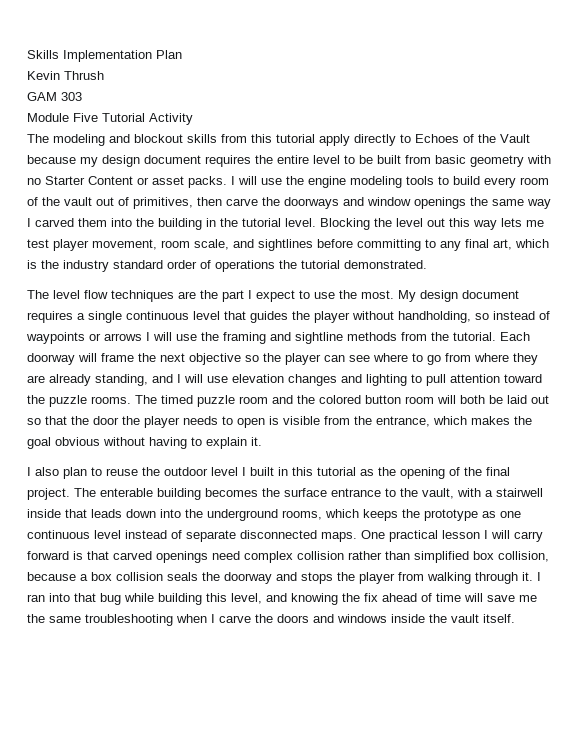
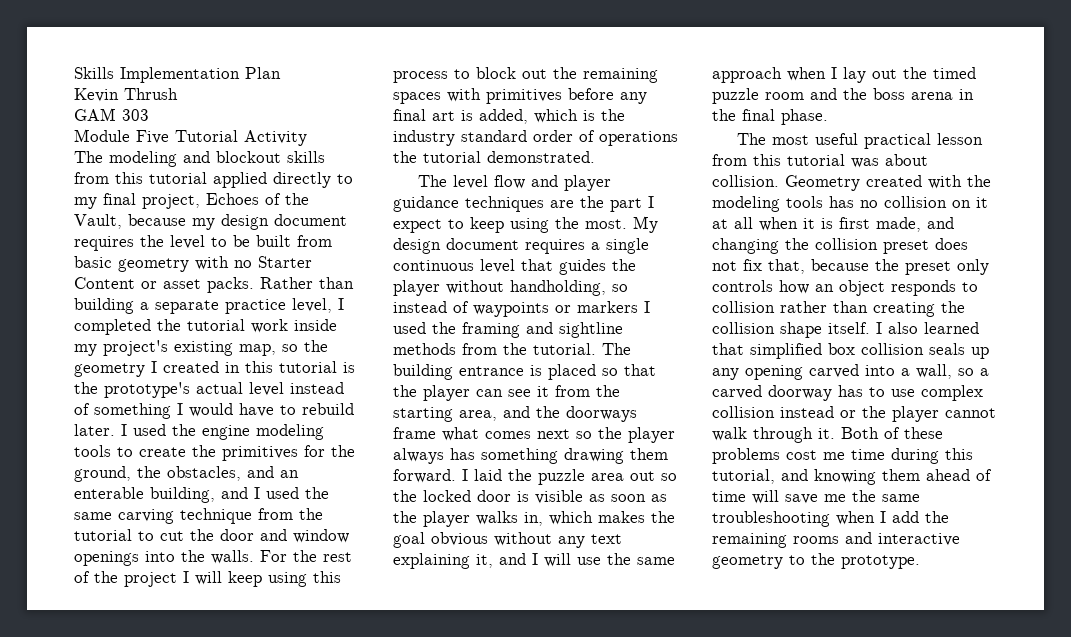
- The modeling and blockout skills from this tutorial apply directly to Echoes of the Vault because my design document requires the entire level to be built from basic geometry with no Starter Content or asset packs.
+ The modeling and blockout skills from this tutorial applied directly to my final project, Echoes of the Vault, because my design document requires the level to be built from basic geometry with no Starter Content or asset packs.
- I will use the engine modeling tools to build every room of the vault out of primitives, then carve the doorways and window openings the same way I carved them into the building in the tutorial level. Blocking the level out this way lets me test player movement, room scale, and sightlines before committing to any final art, which is the industry standard order of operations the tutorial demonstrated.
+ Rather than building a separate practice level, I completed the tutorial work inside my project's existing map, so the geometry I created in this tutorial is the prototype's actual level instead of something I would have to rebuild later. I used the engine modeling tools to create the primitives for the ground, the obstacles, and an enterable building, and I used the same carving technique from the tutorial to cut the door and window openings into the walls. For the rest of the project I will keep using this process to block out the remaining spaces with primitives before any final art is added, which is the industry standard order of operations the tutorial demonstrated.
- The level flow techniques are the part I expect to use the most.
+ The level flow and player guidance techniques are the part I expect to keep using the most.
- My design document requires a single continuous level that guides the player without handholding, so instead of waypoints or arrows I will use the framing and sightline methods from the tutorial.
+ My design document requires a single continuous level that guides the player without handholding, so instead of waypoints or markers I used the framing and sightline methods from the tutorial.
- Each doorway will frame the next objective so the player can see where to go from where they are already standing, and I will use elevation changes and lighting to pull attention toward the puzzle rooms. The timed puzzle room and the colored button room will both be laid out so that the door the player needs to open is visible from the entrance, which makes the goal obvious without having to explain it.
- I also plan to reuse the outdoor level I built in this tutorial as the opening of the final project. The enterable building becomes the surface entrance to the vault, with a stairwell inside that leads down into the underground rooms, which keeps the prototype as one continuous level instead of separate disconnected maps. One practical lesson I will carry forward is that carved openings need complex collision rather than simplified box collision, because a box collision seals the doorway and stops the player from walking through it. I ran into that bug while building this level, and knowing the fix ahead of time will save me the same troubleshooting when I carve the doors and windows inside the vault itself.
+ The building entrance is placed so that the player can see it from the starting area, and the doorways frame what comes next so the player always has something drawing them forward. I laid the puzzle area out so the locked door is visible as soon as the player walks in, which makes the goal obvious without any text explaining it, and I will use the same approach when I lay out the timed puzzle room and the boss arena in the final phase.
+ The most useful practical lesson from this tutorial was about collision. Geometry created with the modeling tools has no collision on it at all when it is first made, and changing the collision preset does not fix that, because the preset only controls how an object responds to collision rather than creating the collision shape itself. I also learned that simplified box collision seals up any opening carved into a wall, so a carved doorway has to use complex collision instead or the player cannot walk through it. Both of these problems cost me time during this tutorial, and knowing them ahead of time will save me the same troubleshooting when I add the remaining rooms and interactive geometry to the prototype.

